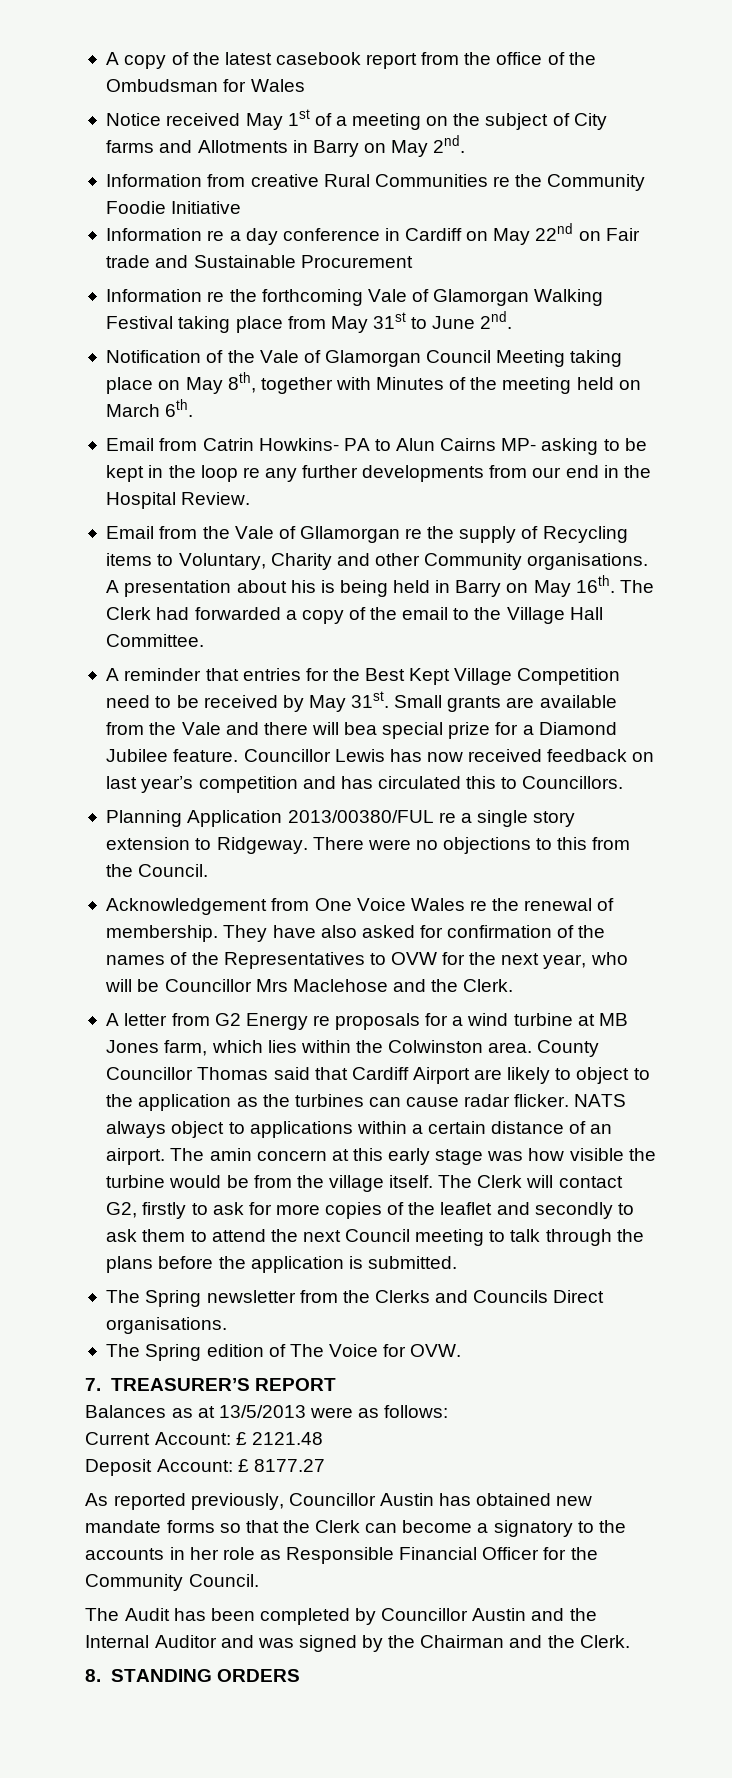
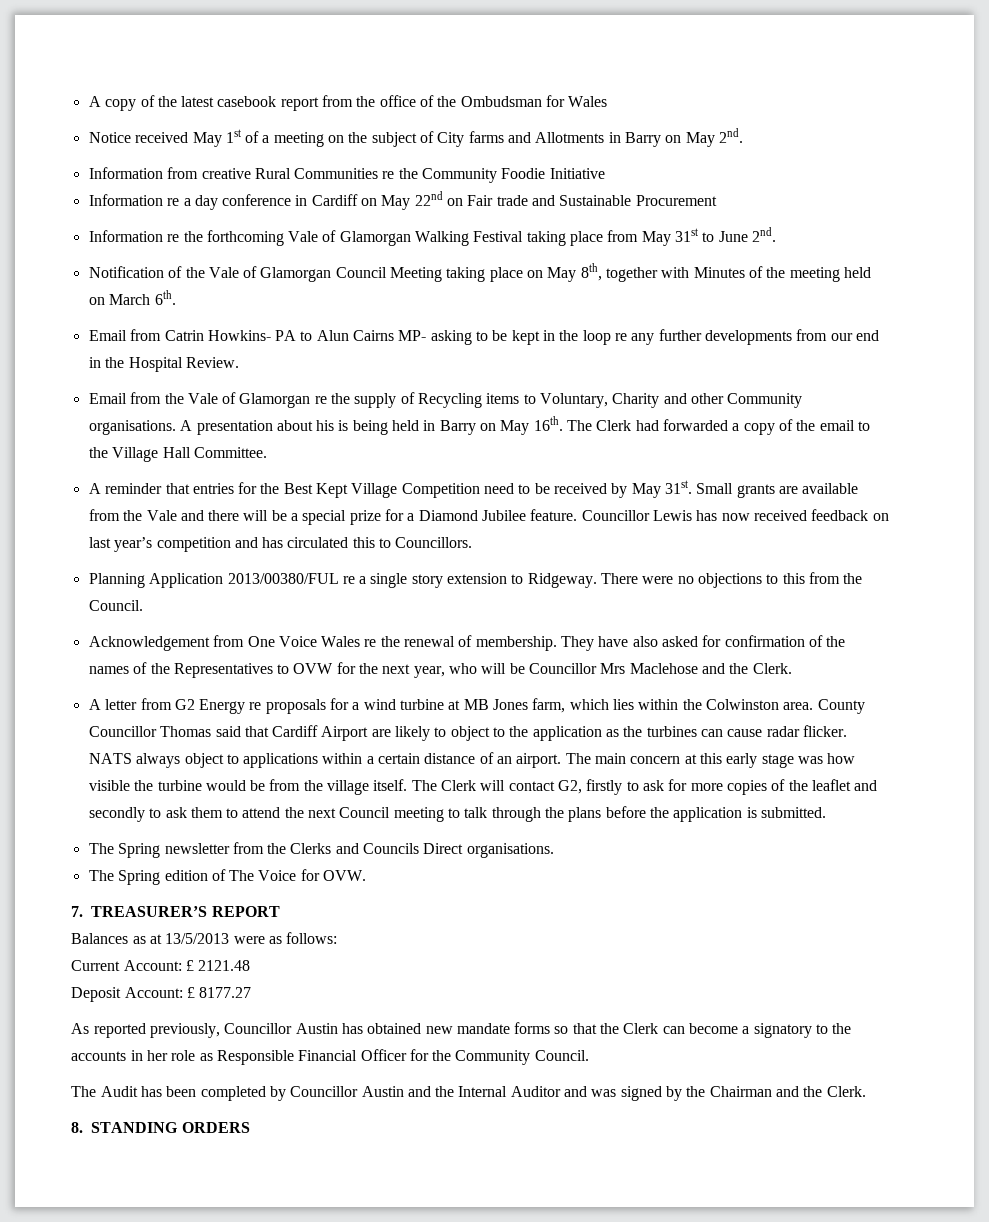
- Email from the Vale of Gllamorgan re the supply of Recycling items to Voluntary, Charity and other Community organisations.
+ Email from the Vale of Glamorgan re the supply of Recycling items to Voluntary, Charity and other Community organisations.
- Small grants are available from the Vale and there will bea special prize for a Diamond Jubilee feature.
+ Small grants are available from the Vale and there will be a special prize for a Diamond Jubilee feature.
- The amin concern at this early stage was how visible the turbine would be from the village itself.
+ The main concern at this early stage was how visible the turbine would be from the village itself.

